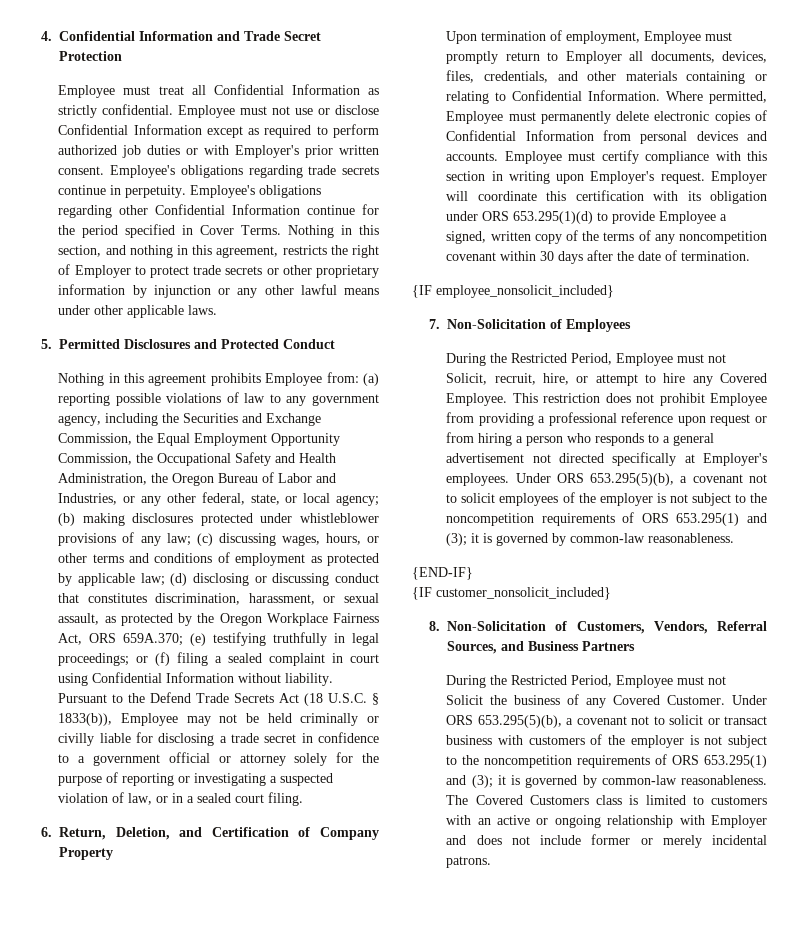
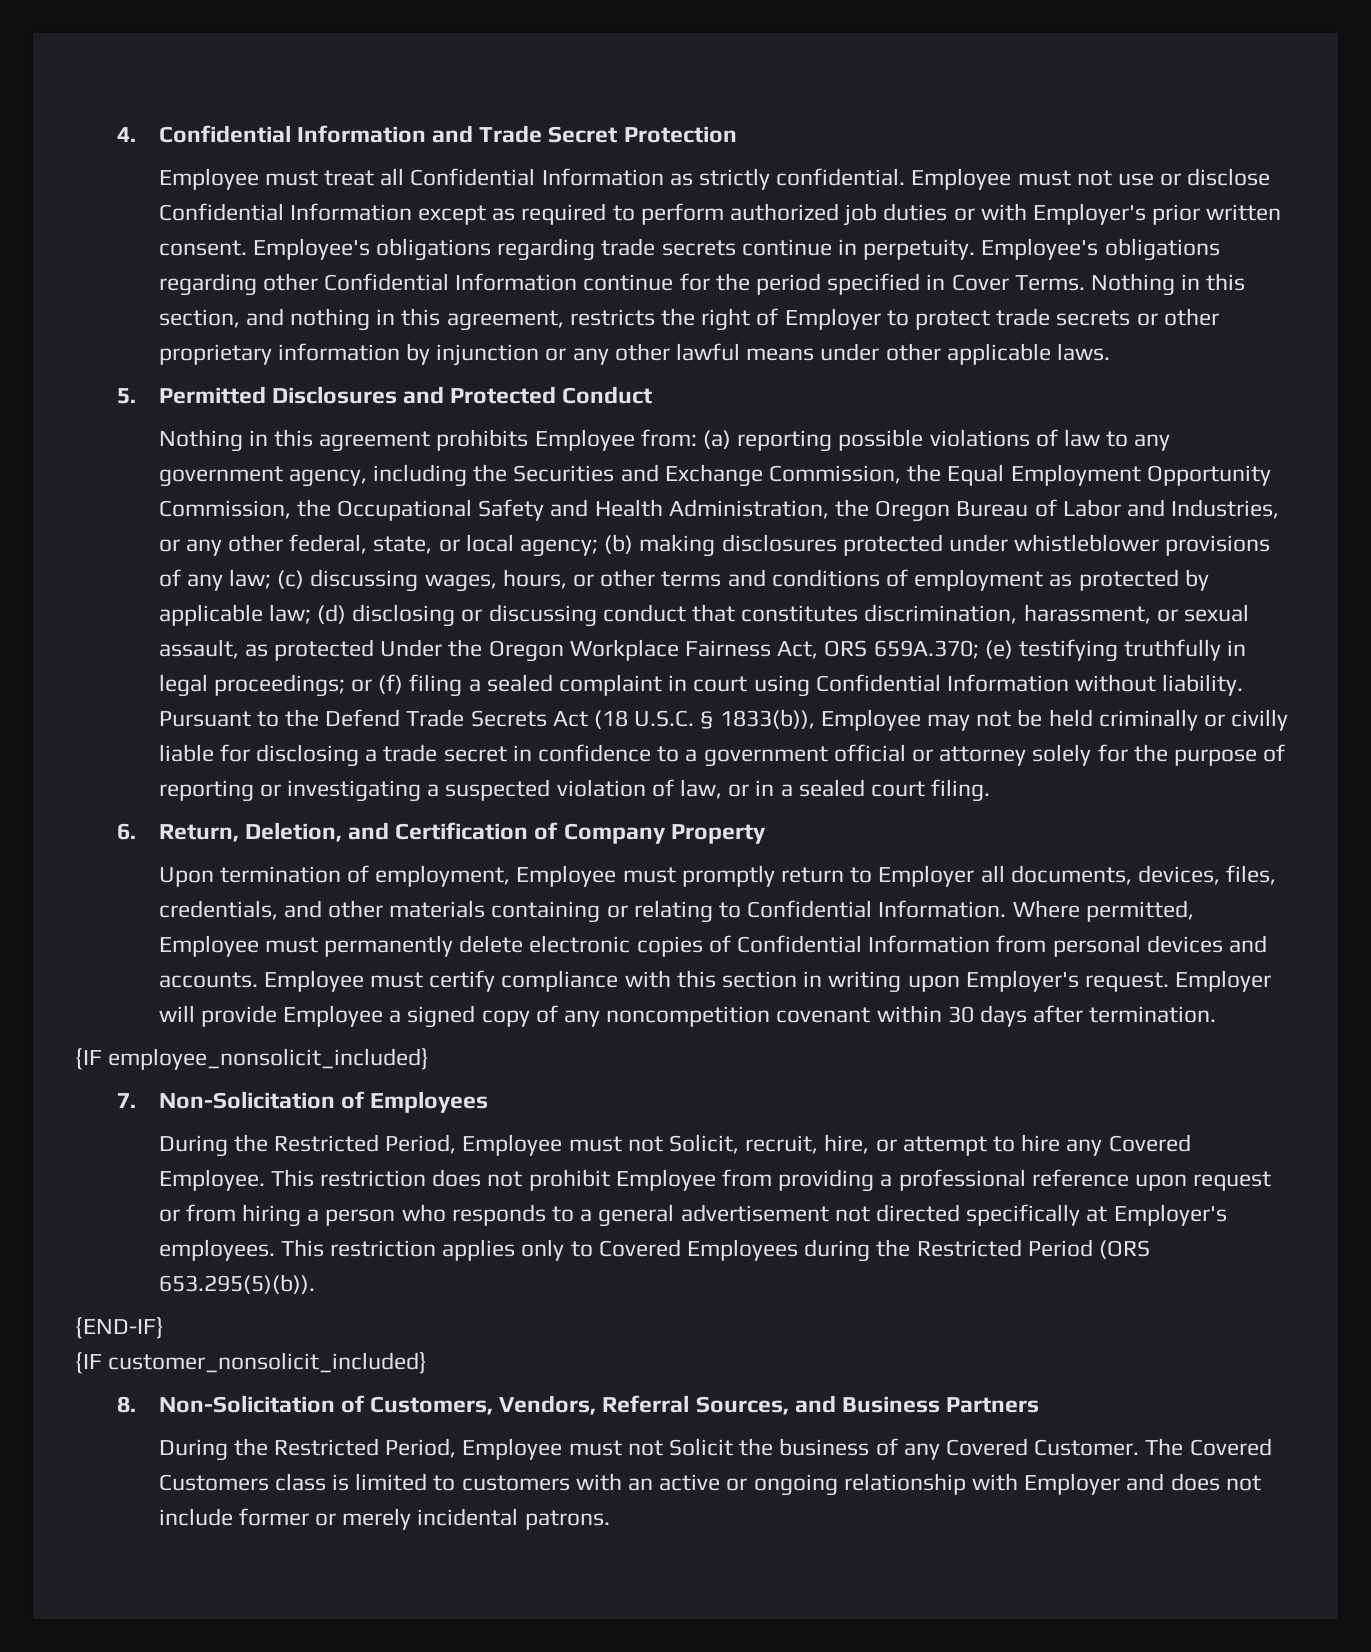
- (d) disclosing or discussing conduct that constitutes discrimination, harassment, or sexual assault, as protected by the Oregon Workplace Fairness Act, ORS 659A.370;
+ (d) disclosing or discussing conduct that constitutes discrimination, harassment, or sexual assault, as protected Under the Oregon Workplace Fairness Act, ORS 659A.370;
- Employer will coordinate this certification with its obligation under ORS 653.295(1)(d) to provide Employee a signed, written copy of the terms of any noncompetition covenant within 30 days after the date of termination.
+ Employer will provide Employee a signed copy of any noncompetition covenant within 30 days after termination.
- Under ORS 653.295(5)(b), a covenant not to solicit employees of the employer is not subject to the noncompetition requirements of ORS 653.295(1) and (3); it is governed by common-law reasonableness.
+ This restriction applies only to Covered Employees during the Restricted Period (ORS 653.295(5)(b)).
- Under ORS 653.295(5)(b), a covenant not to solicit or transact business with customers of the employer is not subject to the noncompetition requirements of ORS 653.295(1) and (3); it is governed by common-law reasonableness.

